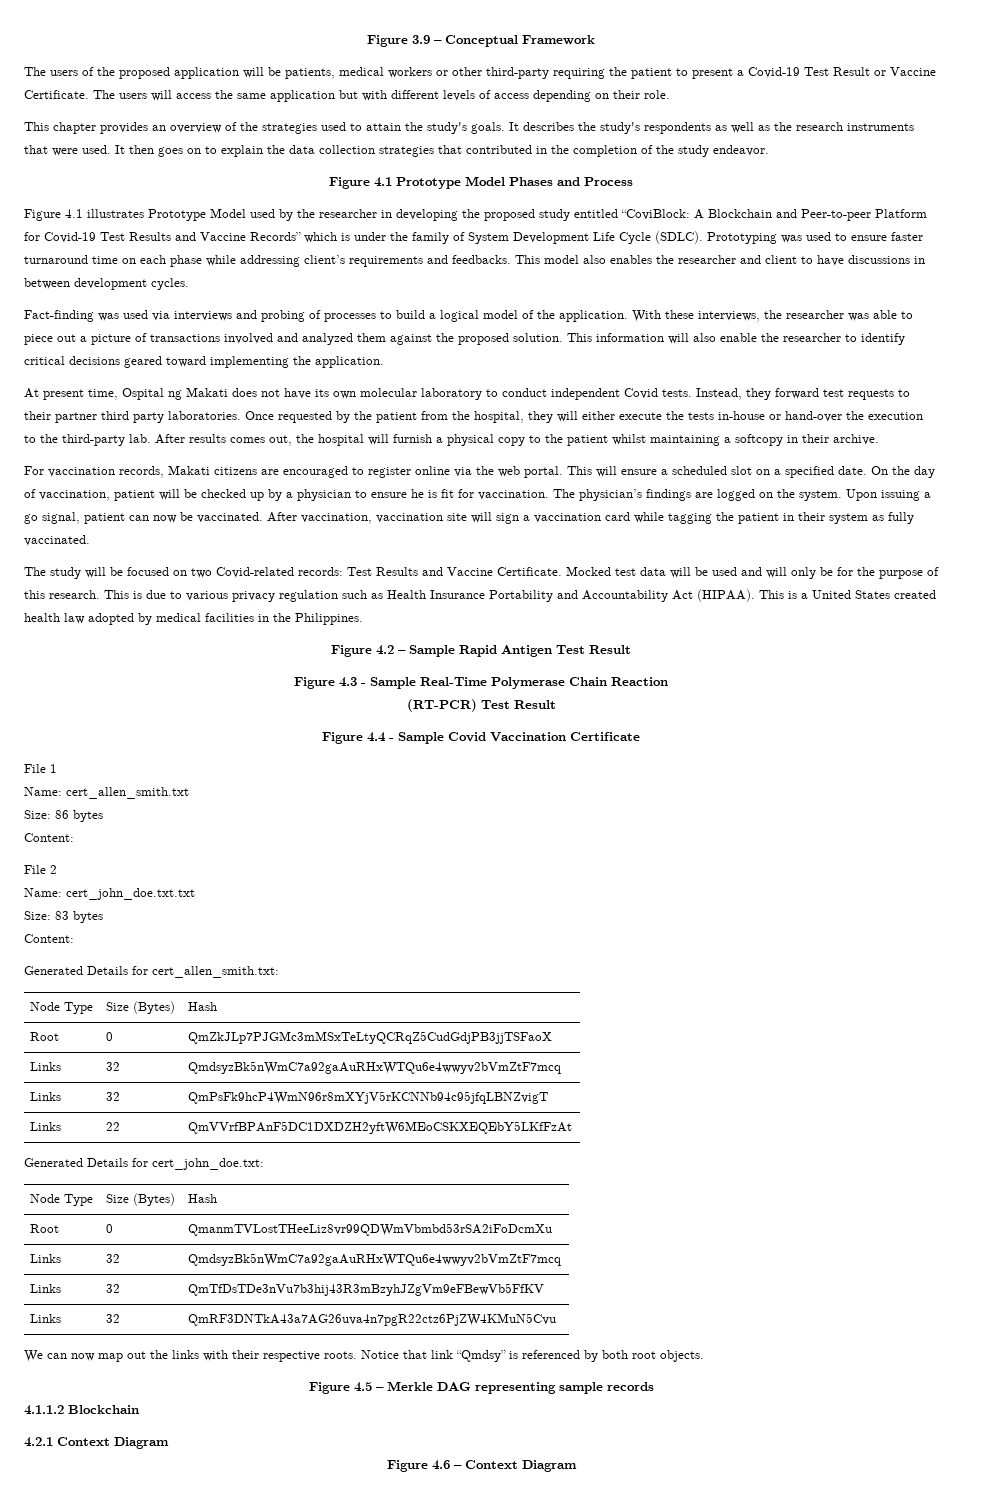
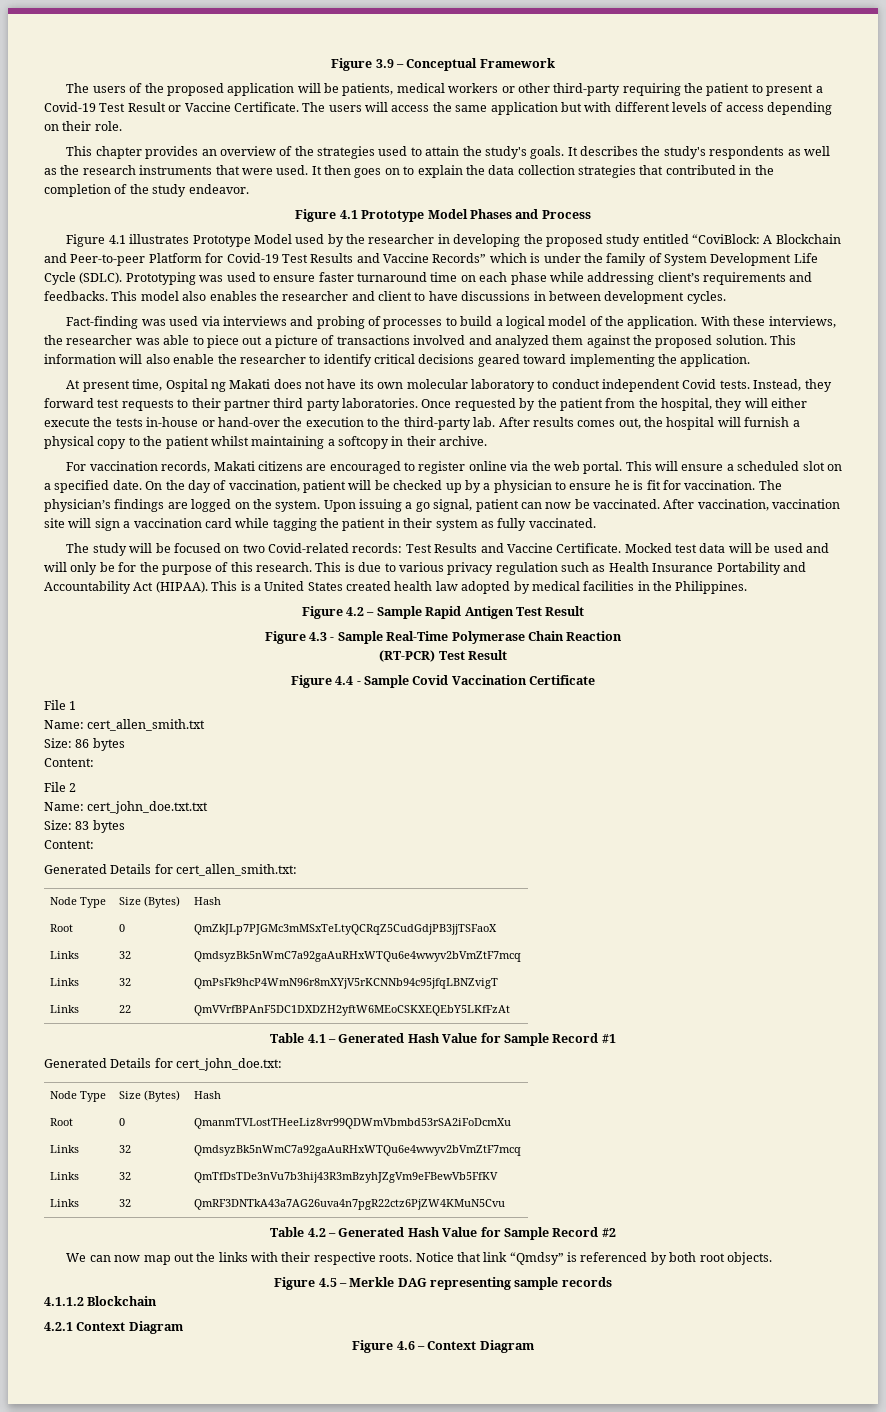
+ Table 4.1 – Generated Hash Value for Sample Record #1
+ Table 4.2 – Generated Hash Value for Sample Record #2

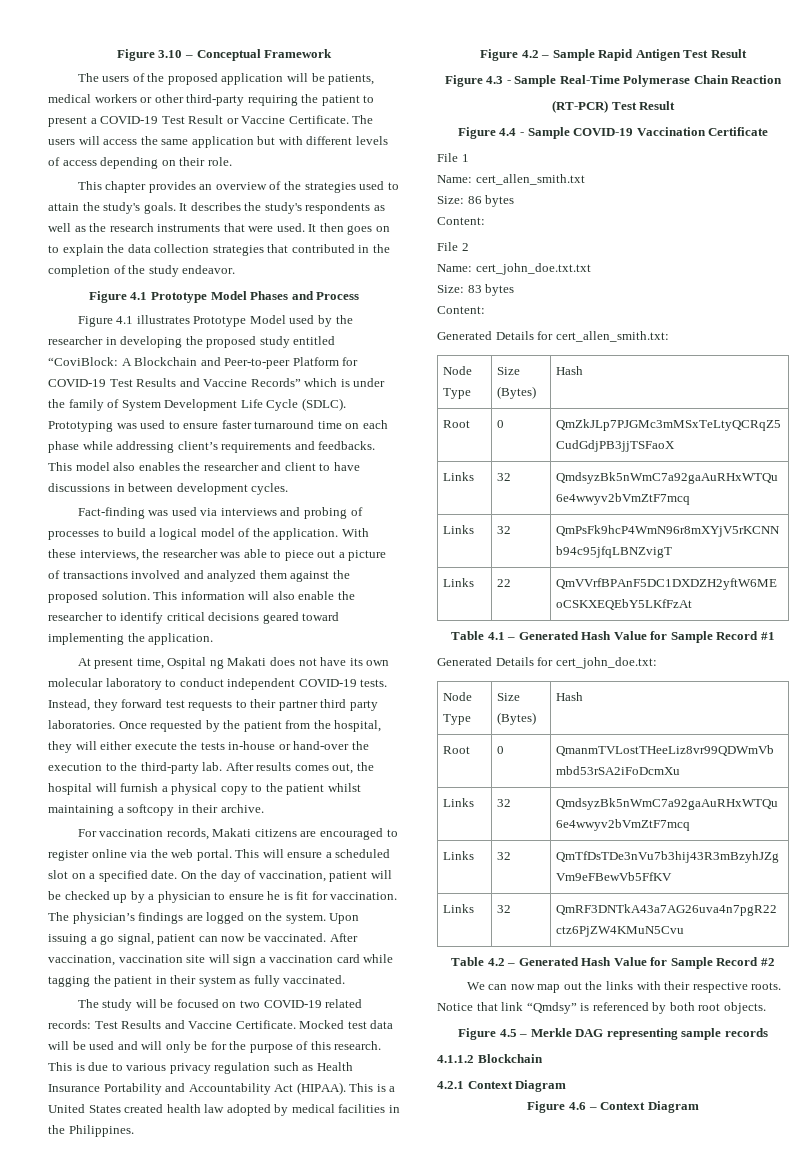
- Figure 3.9 – Conceptual Framework
+ Figure 3.10 – Conceptual Framework
- The users of the proposed application will be patients, medical workers or other third-party requiring the patient to present a Covid-19 Test Result or Vaccine Certificate.
+ The users of the proposed application will be patients, medical workers or other third-party requiring the patient to present a COVID-19 Test Result or Vaccine Certificate.
- Figure 4.1 illustrates Prototype Model used by the researcher in developing the proposed study entitled “CoviBlock: A Blockchain and Peer-to-peer Platform for Covid-19 Test Results and Vaccine Records” which is under the family of System Development Life Cycle (SDLC).
+ Figure 4.1 illustrates Prototype Model used by the researcher in developing the proposed study entitled “CoviBlock: A Blockchain and Peer-to-peer Platform for COVID-19 Test Results and Vaccine Records” which is under the family of System Development Life Cycle (SDLC).
- At present time, Ospital ng Makati does not have its own molecular laboratory to conduct independent Covid tests.
+ At present time, Ospital ng Makati does not have its own molecular laboratory to conduct independent COVID-19 tests.
- The study will be focused on two Covid-related records: Test Results and Vaccine Certificate.
+ The study will be focused on two COVID-19 related records: Test Results and Vaccine Certificate.
- Figure 4.4 - Sample Covid Vaccination Certificate
+ Figure 4.4 - Sample COVID-19 Vaccination Certificate

